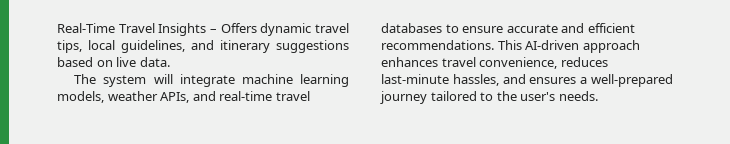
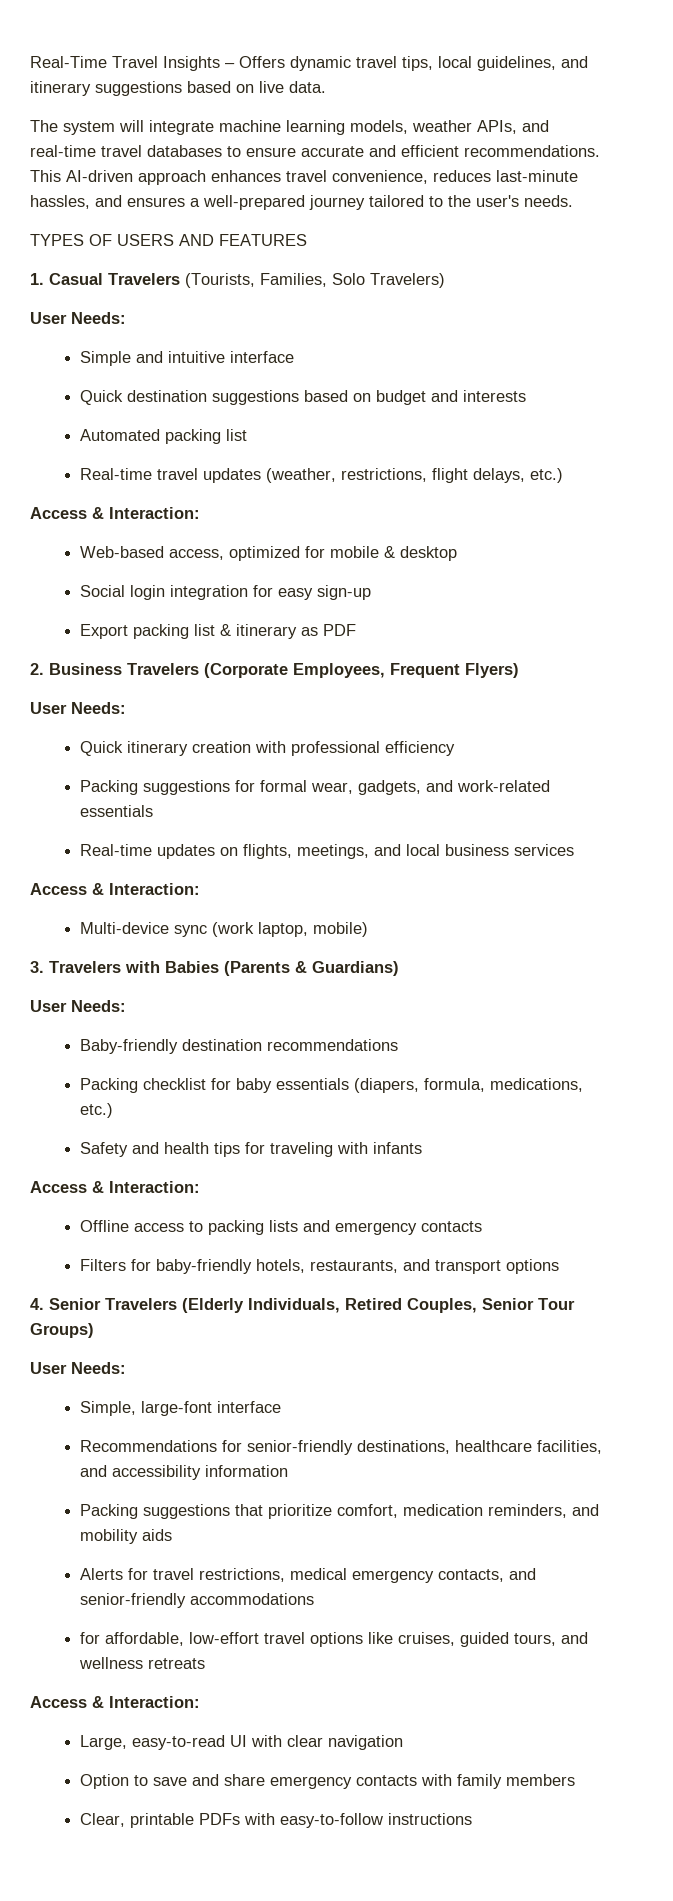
+ TYPES OF USERS AND FEATURES
+ 1. Casual Travelers (Tourists, Families, Solo Travelers)
+ User Needs:
+ Simple and intuitive interface
+ Quick destination suggestions based on budget and interests
+ Automated packing list
+ Real-time travel updates (weather, restrictions, flight delays, etc.)
+ Access & Interaction:
+ Web-based access, optimized for mobile & desktop
+ Social login integration for easy sign-up
+ Export packing list & itinerary as PDF
+ 2. Business Travelers (Corporate Employees, Frequent Flyers)
+ User Needs:
+ Quick itinerary creation with professional efficiency
+ Packing suggestions for formal wear, gadgets, and work-related essentials
+ Real-time updates on flights, meetings, and local business services
+ Access & Interaction:
+ Multi-device sync (work laptop, mobile)
+ 3. Travelers with Babies (Parents & Guardians)
+ User Needs:
+ Baby-friendly destination recommendations
+ Packing checklist for baby essentials (diapers, formula, medications, etc.)
+ Safety and health tips for traveling with infants
+ Access & Interaction:
+ Offline access to packing lists and emergency contacts
+ Filters for baby-friendly hotels, restaurants, and transport options
+ 4. Senior Travelers (Elderly Individuals, Retired Couples, Senior Tour Groups)
+ User Needs:
+ Simple, large-font interface
+ Recommendations for senior-friendly destinations, healthcare facilities, and accessibility information
+ Packing suggestions that prioritize comfort, medication reminders, and mobility aids
+ Alerts for travel restrictions, medical emergency contacts, and senior-friendly accommodations
+ for affordable, low-effort travel options like cruises, guided tours, and wellness retreats
+ Access & Interaction:
+ Large, easy-to-read UI with clear navigation
+ Option to save and share emergency contacts with family members
+ Clear, printable PDFs with easy-to-follow instructions

